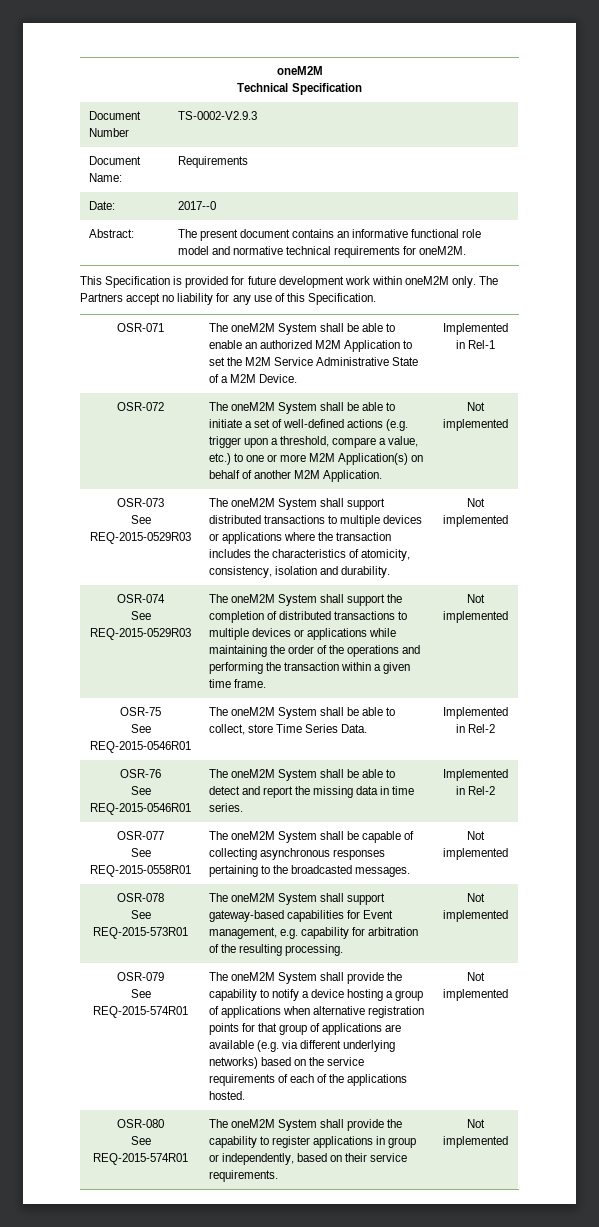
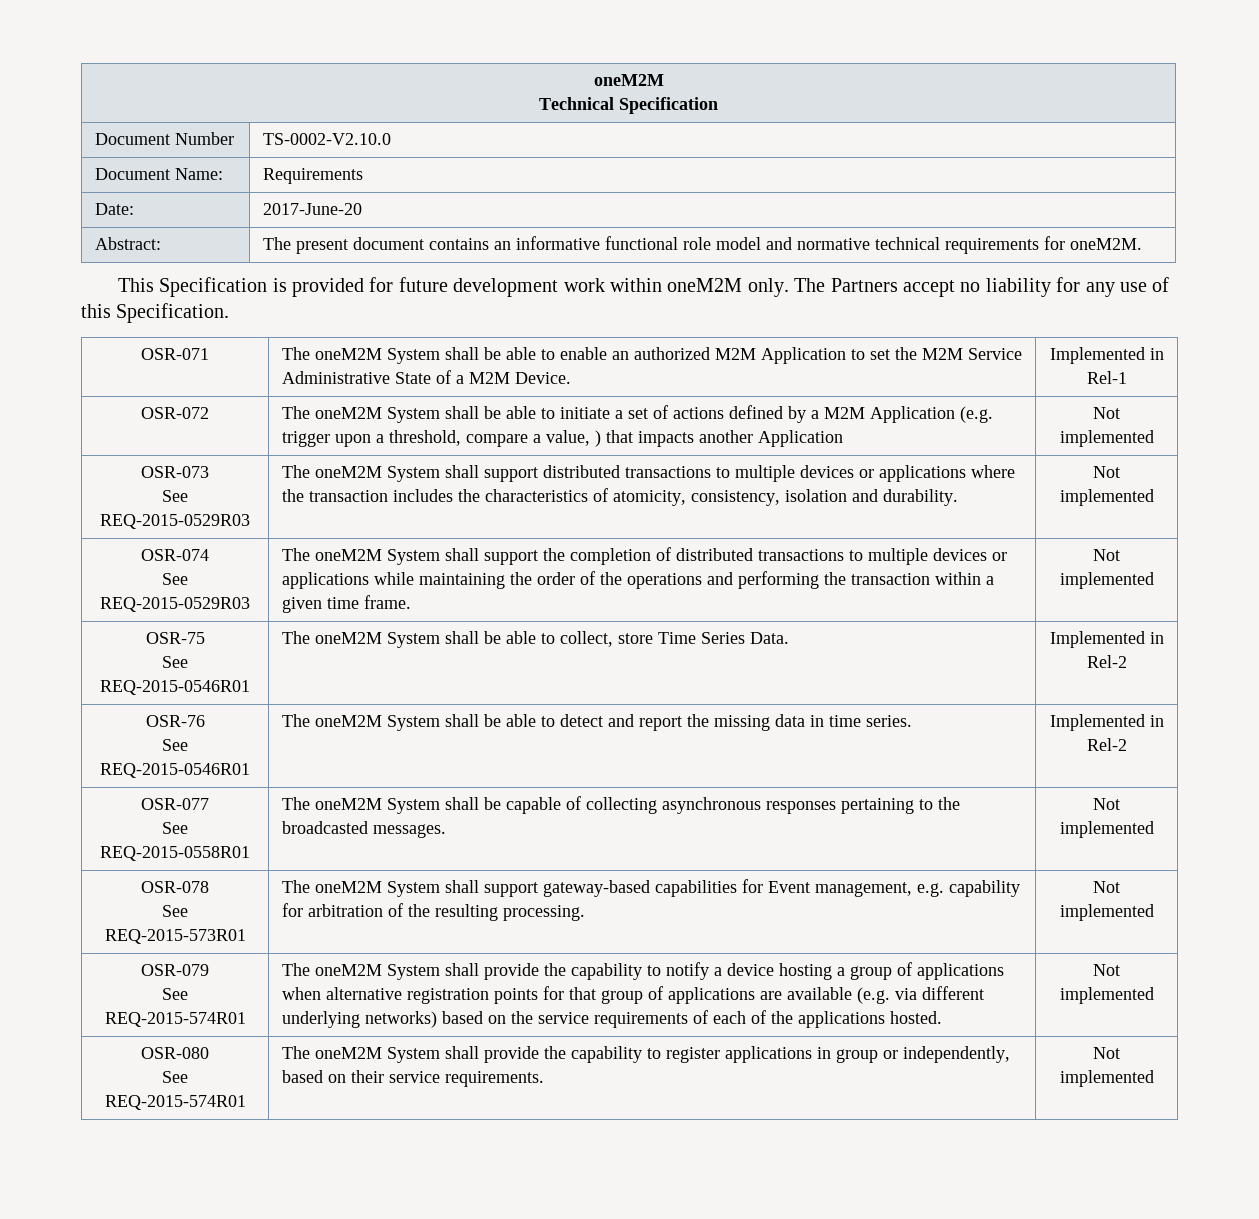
- Document Number | TS-0002-V2.9.3
+ Document Number | TS-0002-V2.10.0
- Date: | 2017--0
+ Date: | 2017-June-20
- OSR-072 | The oneM2M System shall be able to initiate a set of well-defined actions (e.g. trigger upon a threshold, compare a value, etc.) to one or more M2M Application(s) on behalf of another M2M Application. | Not implemented
+ OSR-072 | The oneM2M System shall be able to initiate a set of actions defined by a M2M Application (e.g. trigger upon a threshold, compare a value, ) that impacts another Application | Not implemented

